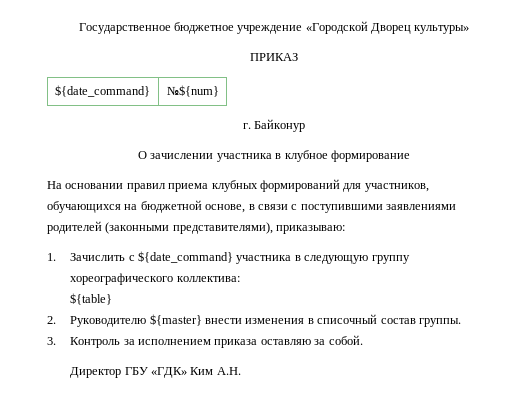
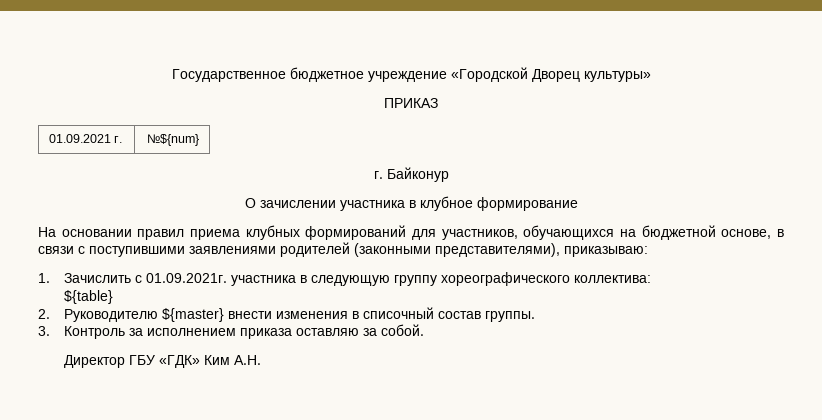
- ${date_command} | №${num}
+ 01.09.2021 г. | №${num}
- 1. Зачислить с ${date_command} участника в следующую группу хореографического коллектива:
+ 1. Зачислить с 01.09.2021г. участника в следующую группу хореографического коллектива:

